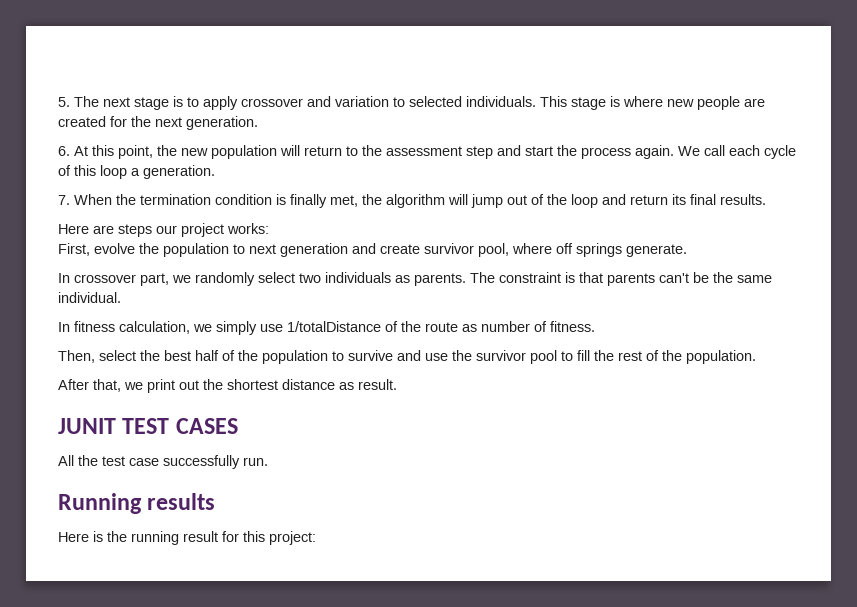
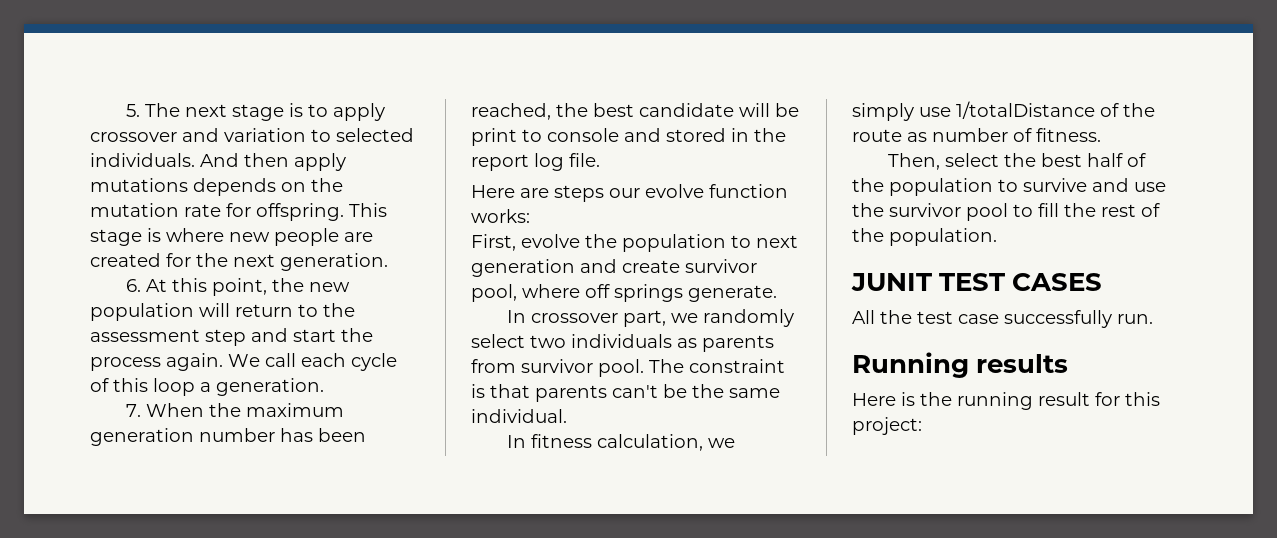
+ And then apply mutations depends on the mutation rate for offspring.
- 7. When the termination condition is finally met, the algorithm will jump out of the loop and return its final results.
+ 7. When the maximum generation number has been reached, the best candidate will be print to console and stored in the report log file.
- Here are steps our project works:
+ Here are steps our evolve function works:
- In crossover part, we randomly select two individuals as parents.
+ In crossover part, we randomly select two individuals as parents from survivor pool.
- After that, we print out the shortest distance as result.

